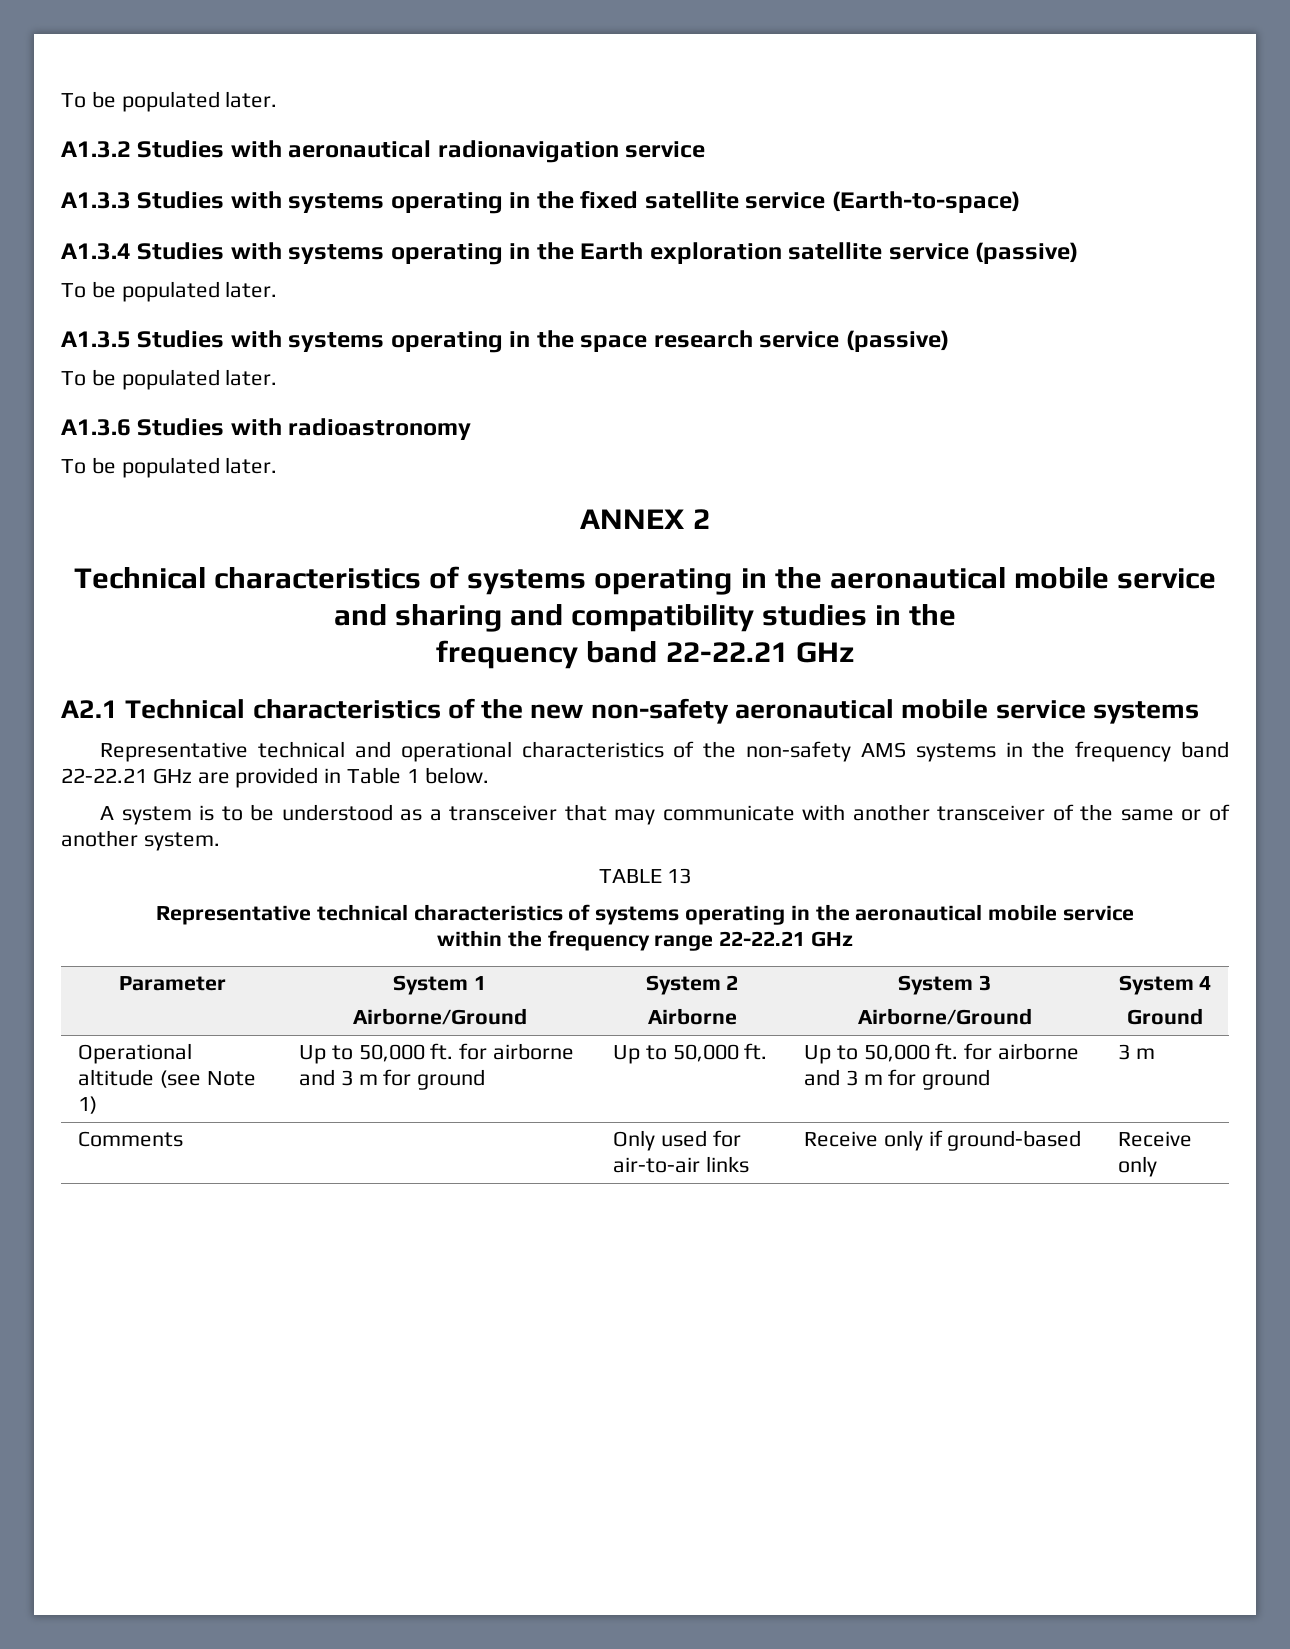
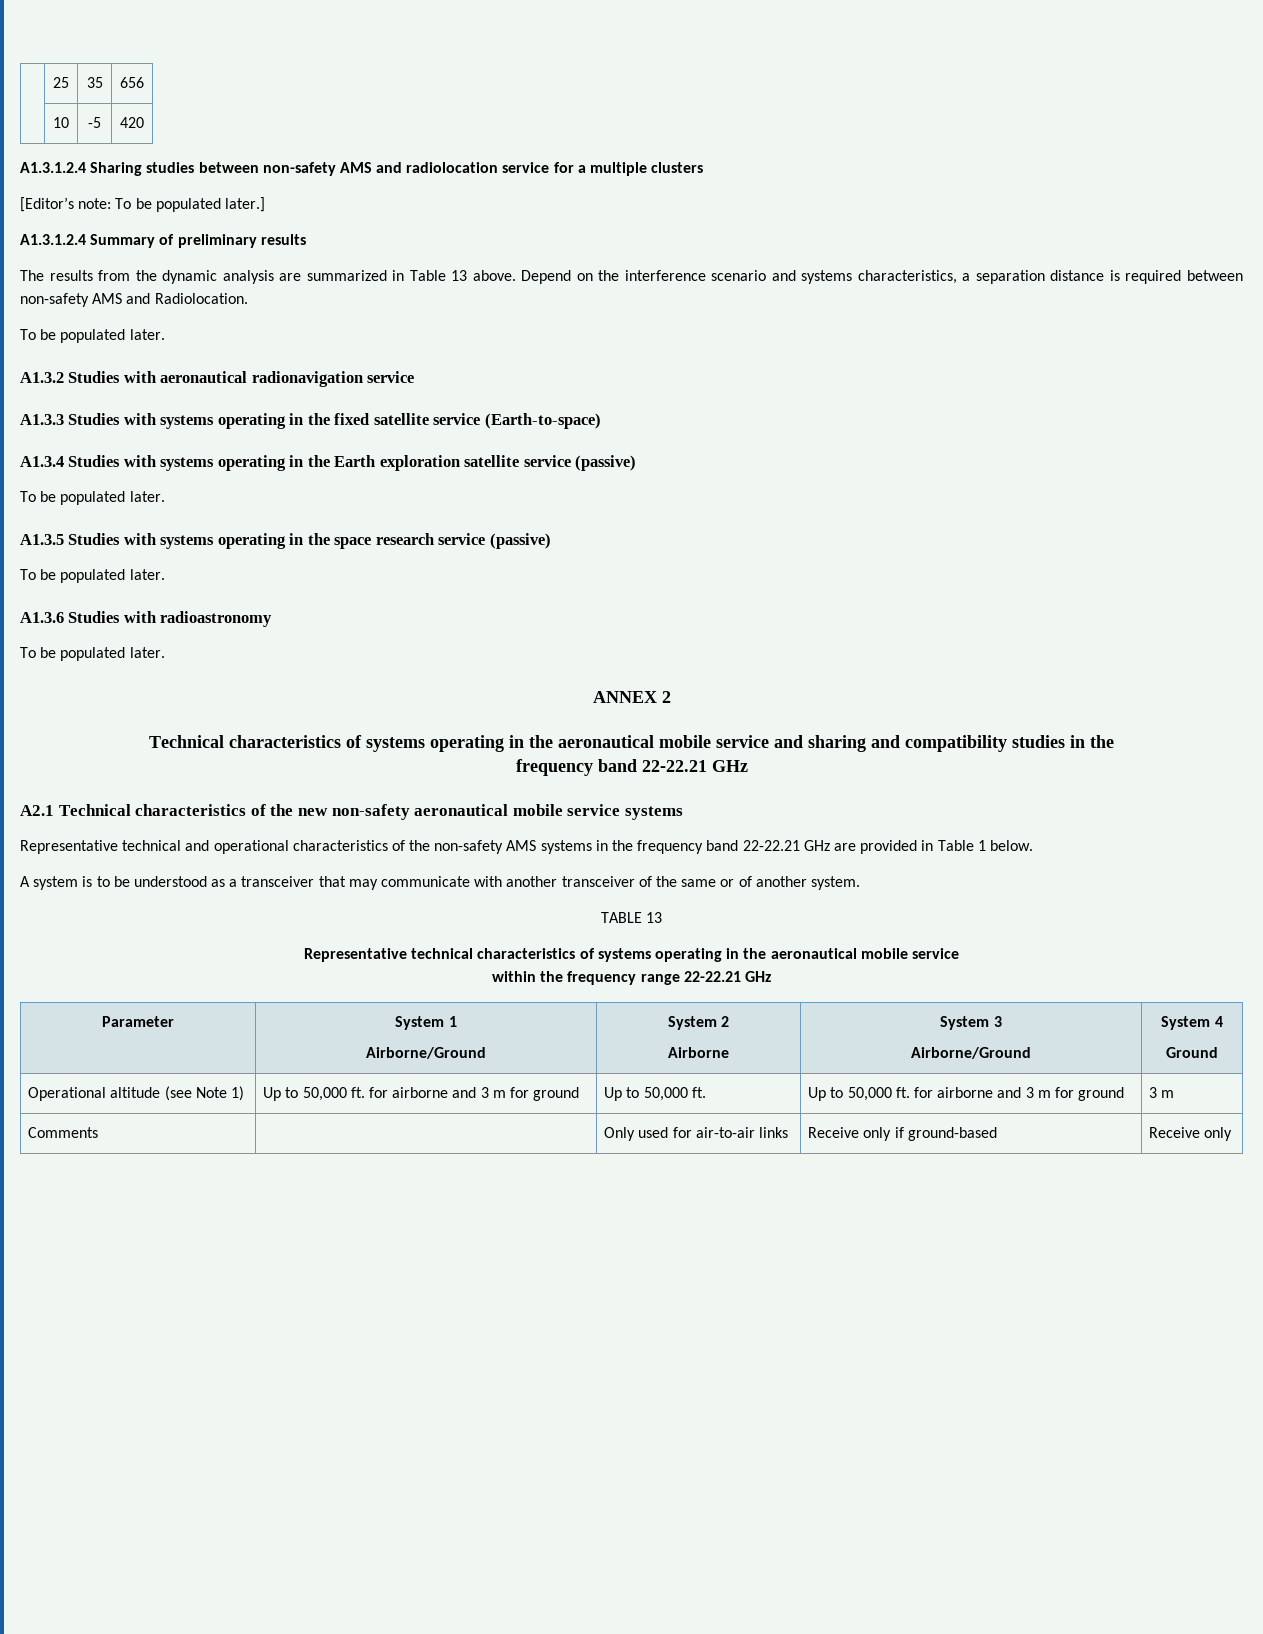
+ | 25 | 35 | 656
+ | 10 | -5 | 420
+ A1.3.1.2.4 Sharing studies between non-safety AMS and radiolocation service for a multiple clusters
+ [Editor’s note: To be populated later.]
+ A1.3.1.2.4 Summary of preliminary results
+ The results from the dynamic analysis are summarized in Table 13 above. Depend on the interference scenario and systems characteristics, a separation distance is required between non-safety AMS and Radiolocation.

